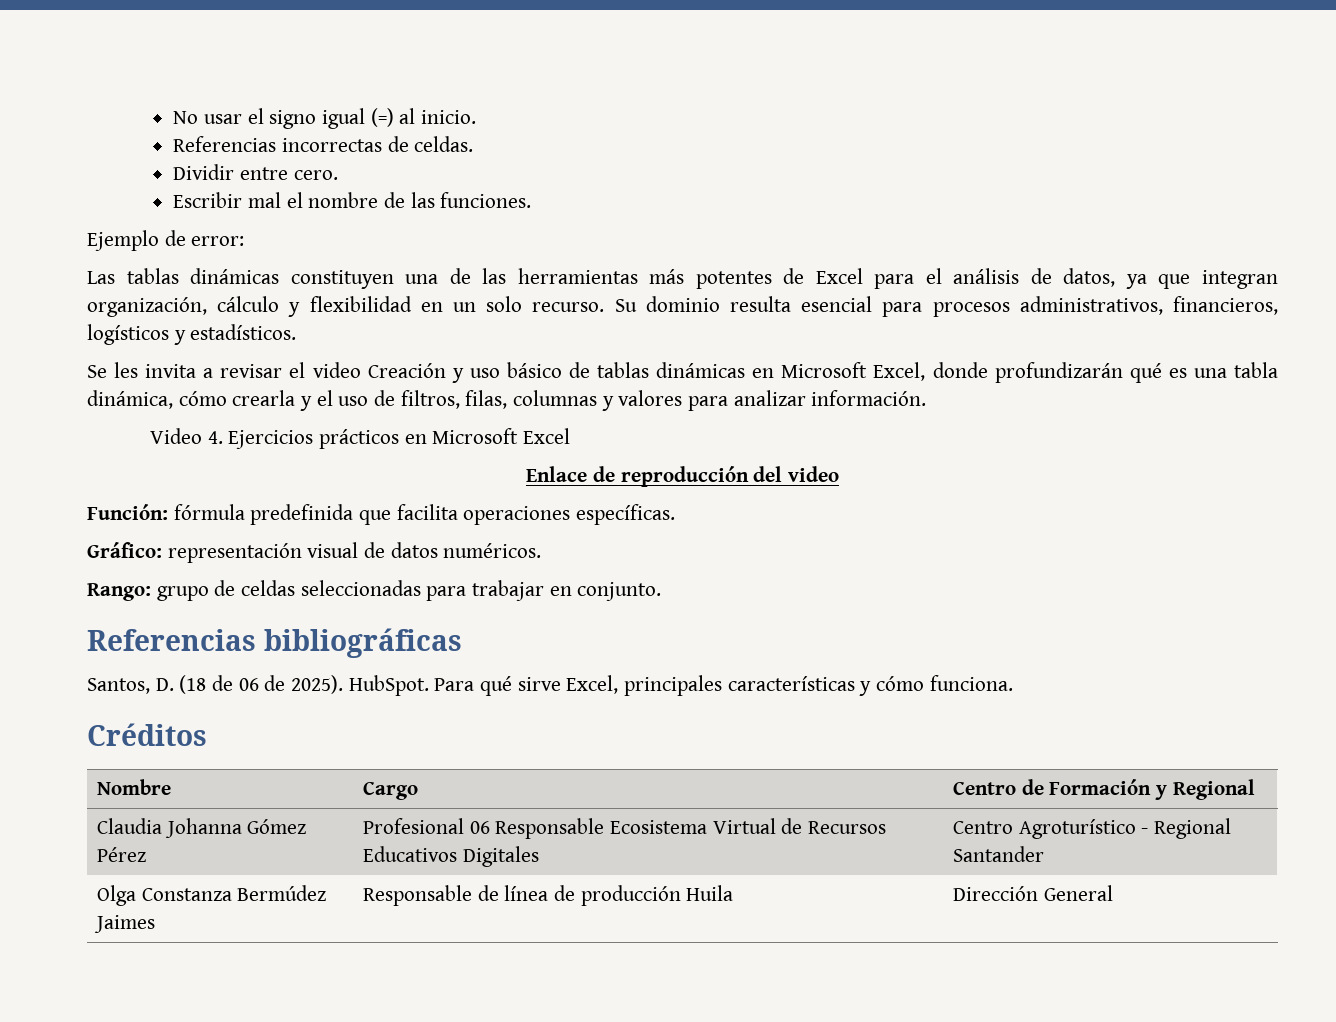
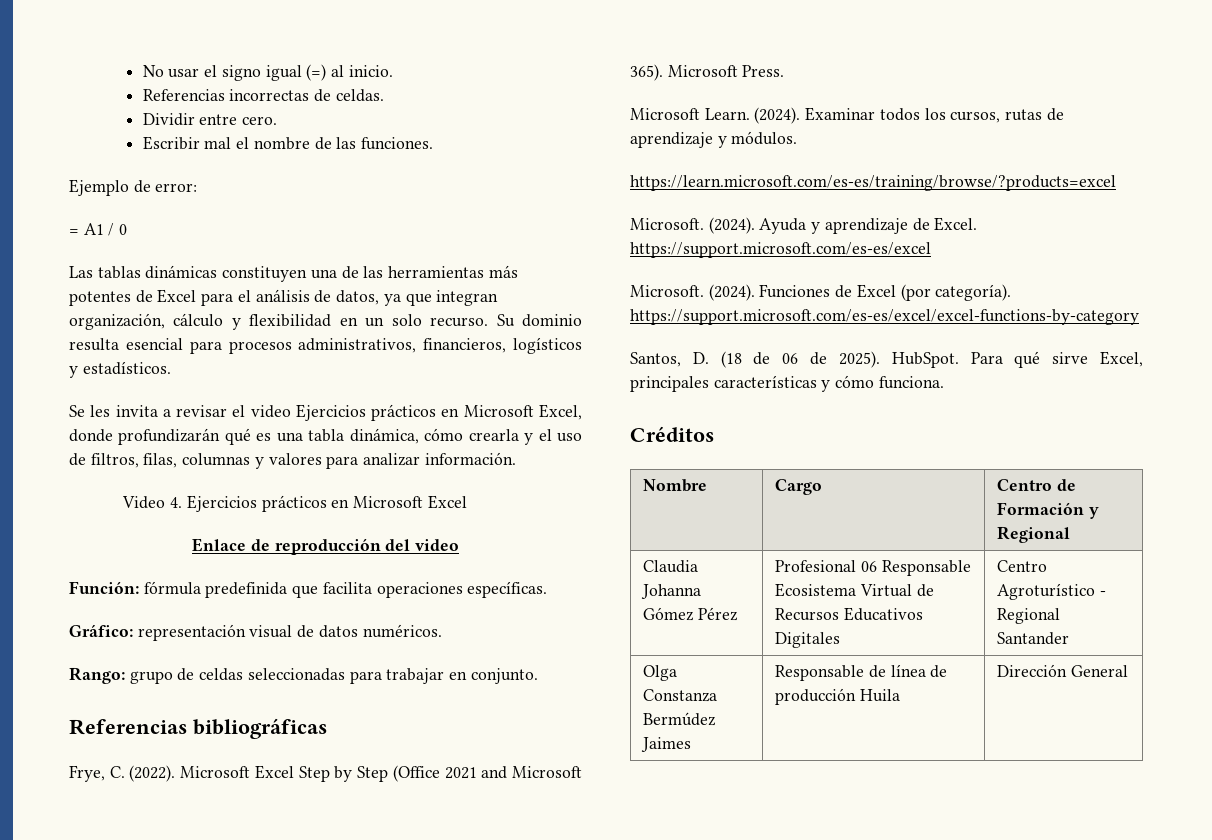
+ = A1 / 0
- Se les invita a revisar el video Creación y uso básico de tablas dinámicas en Microsoft Excel, donde profundizarán qué es una tabla dinámica, cómo crearla y el uso de filtros, filas, columnas y valores para analizar información.
+ Se les invita a revisar el video Ejercicios prácticos en Microsoft Excel, donde profundizarán qué es una tabla dinámica, cómo crearla y el uso de filtros, filas, columnas y valores para analizar información.
+ Frye, C. (2022). Microsoft Excel Step by Step (Office 2021 and Microsoft 365). Microsoft Press.
+ Microsoft Learn. (2024). Examinar todos los cursos, rutas de aprendizaje y módulos.
+ https://learn.microsoft.com/es-es/training/browse/?products=excel
+ Microsoft. (2024). Ayuda y aprendizaje de Excel. https://support.microsoft.com/es-es/excel
+ Microsoft. (2024). Funciones de Excel (por categoría). https://support.microsoft.com/es-es/excel/excel-functions-by-category

